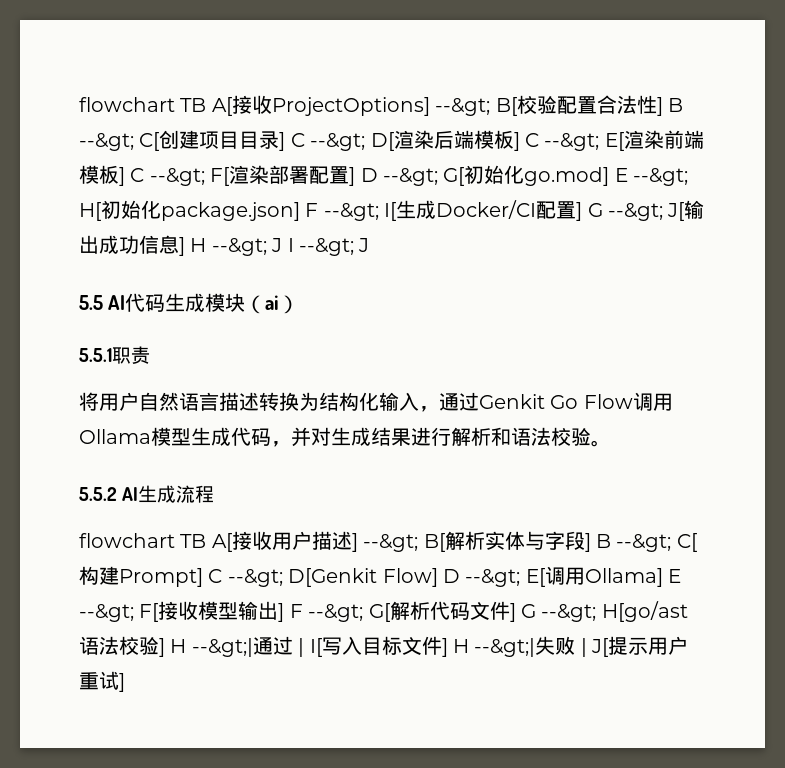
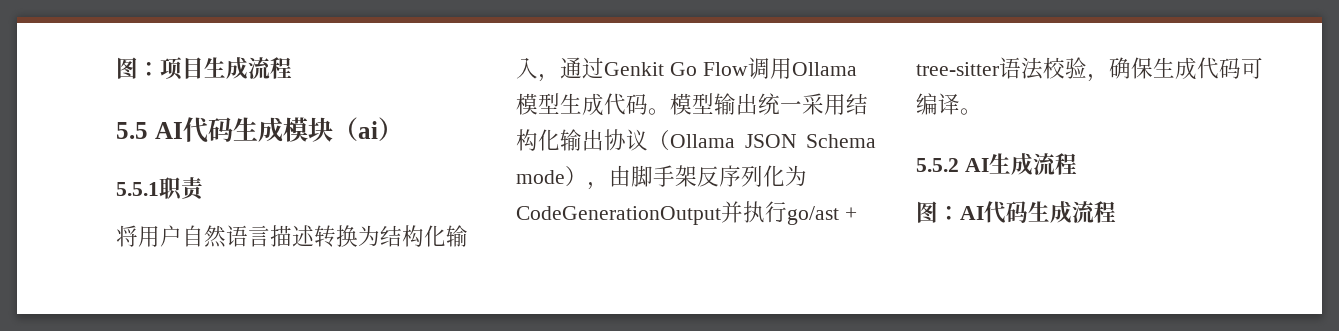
- flowchart TB A[接收ProjectOptions] --&gt; B[校验配置合法性] B --&gt; C[创建项目目录] C --&gt; D[渲染后端模板] C --&gt; E[渲染前端模板] C --&gt; F[渲染部署配置] D --&gt; G[初始化go.mod] E --&gt; H[初始化package.json] F --&gt; I[生成Docker/CI配置] G --&gt; J[输出成功信息] H --&gt; J I --&gt; J
+ 图：项目生成流程
- 将用户自然语言描述转换为结构化输入，通过Genkit Go Flow调用Ollama模型生成代码，并对生成结果进行解析和语法校验。
+ 将用户自然语言描述转换为结构化输入，通过Genkit Go Flow调用Ollama模型生成代码。模型输出统一采用结构化输出协议（Ollama JSON Schema mode），由脚手架反序列化为CodeGenerationOutput并执行go/ast + tree-sitter语法校验，确保生成代码可编译。
- flowchart TB A[接收用户描述] --&gt; B[解析实体与字段] B --&gt; C[构建Prompt] C --&gt; D[Genkit Flow] D --&gt; E[调用Ollama] E --&gt; F[接收模型输出] F --&gt; G[解析代码文件] G --&gt; H[go/ast语法校验] H --&gt;|通过 | I[写入目标文件] H --&gt;|失败 | J[提示用户重试]
+ 图：AI代码生成流程

